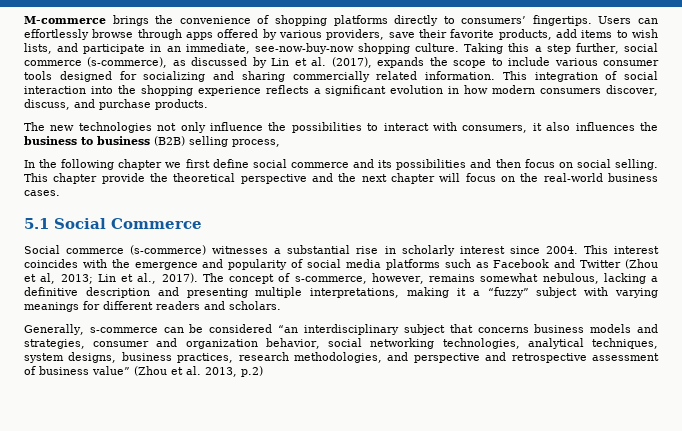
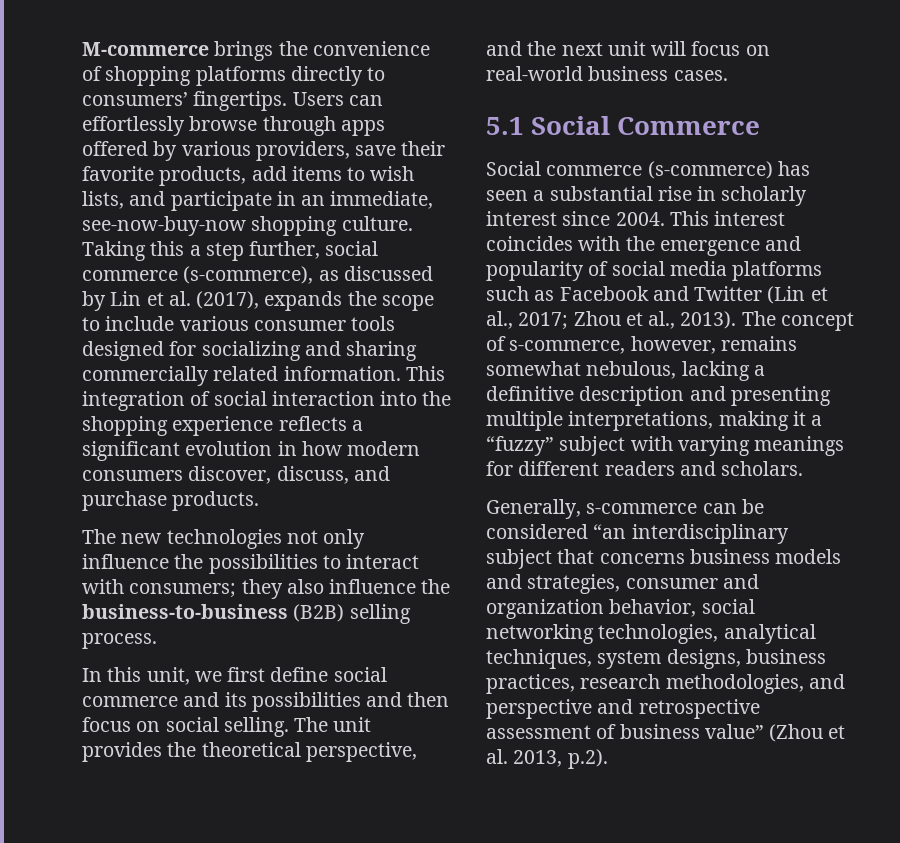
- The new technologies not only influence the possibilities to interact with consumers, it also influences the business to business (B2B) selling process,
+ The new technologies not only influence the possibilities to interact with consumers; they also influence the business-to-business (B2B) selling process.
- In the following chapter we first define social commerce and its possibilities and then focus on social selling.
+ In this unit, we first define social commerce and its possibilities and then focus on social selling.
- This chapter provide the theoretical perspective and the next chapter will focus on the real-world business cases.
+ The unit provides the theoretical perspective, and the next unit will focus on real-world business cases.
- Social commerce (s-commerce) witnesses a substantial rise in scholarly interest since 2004.
+ Social commerce (s-commerce) has seen a substantial rise in scholarly interest since 2004.
- This interest coincides with the emergence and popularity of social media platforms such as Facebook and Twitter (Zhou et al, 2013; Lin et al., 2017).
+ This interest coincides with the emergence and popularity of social media platforms such as Facebook and Twitter (Lin et al., 2017; Zhou et al., 2013).
- Generally, s-commerce can be considered “an interdisciplinary subject that concerns business models and strategies, consumer and organization behavior, social networking technologies, analytical techniques, system designs, business practices, research methodologies, and perspective and retrospective assessment of business value” (Zhou et al. 2013, p.2)
+ Generally, s-commerce can be considered “an interdisciplinary subject that concerns business models and strategies, consumer and organization behavior, social networking technologies, analytical techniques, system designs, business practices, research methodologies, and perspective and retrospective assessment of business value” (Zhou et al. 2013, p.2).

